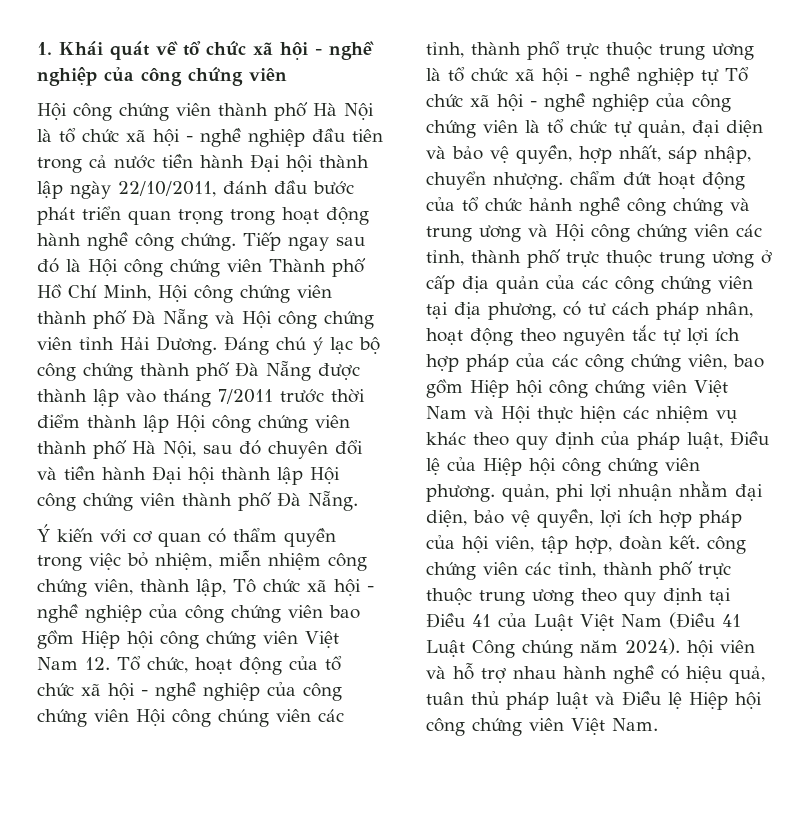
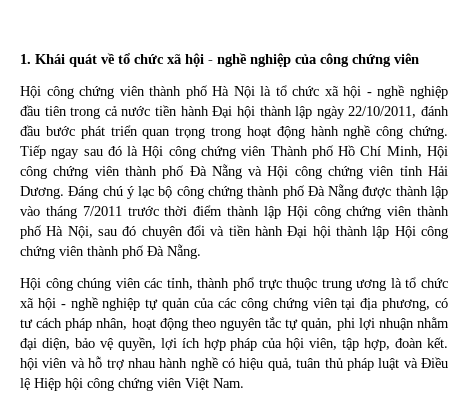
- Ý kiến với cơ quan có thẩm quyền trong việc bỏ nhiệm, miễn nhiệm công chứng viên, thành lập, Tô chức xã hội - nghề nghiệp của công chứng viên bao gồm Hiệp hội công chứng viên Việt Nam 12. Tổ chức, hoạt động của tổ chức xã hội - nghề nghiệp của công chứng viên Hội công chúng viên các tỉnh, thành phổ trực thuộc trung ương là tổ chức xã hội - nghề nghiệp tự Tổ chức xã hội - nghề nghiệp của công chứng viên là tổ chức tự quản, đại diện và bảo vệ quyền, hợp nhất, sáp nhập, chuyển nhượng. chẩm đứt hoạt động của tổ chức hảnh nghề công chứng và trung ương và Hội công chứng viên các tỉnh, thành phố trực thuộc trung ương ở cấp địa quản của các công chứng viên tại địa phương, có tư cách pháp nhân, hoạt động theo nguyên tắc tự lợi ích hợp pháp của các công chứng viên, bao gồm Hiệp hội công chứng viên Việt Nam và Hội thực hiện các nhiệm vụ khác theo quy định của pháp luật, Điều lệ của Hiệp hội công chứng viên phương. quản, phi lợi nhuận nhằm đại diện, bảo vệ quyền, lợi ích hợp pháp của hội viên, tập hợp, đoàn kết. công chứng viên các tỉnh, thành phố trực thuộc trung ương theo quy định tại Điều 41 của Luật Việt Nam (Điều 41 Luật Công chúng năm 2024). hội viên và hỗ trợ nhau hành nghề có hiệu quả, tuân thủ pháp luật và Điều lệ Hiệp hội công chứng viên Việt Nam.
+ Hội công chúng viên các tỉnh, thành phổ trực thuộc trung ương là tổ chức xã hội - nghề nghiệp tự quản của các công chứng viên tại địa phương, có tư cách pháp nhân, hoạt động theo nguyên tắc tự quản, phi lợi nhuận nhằm đại diện, bảo vệ quyền, lợi ích hợp pháp của hội viên, tập hợp, đoàn kết. hội viên và hỗ trợ nhau hành nghề có hiệu quả, tuân thủ pháp luật và Điều lệ Hiệp hội công chứng viên Việt Nam.

